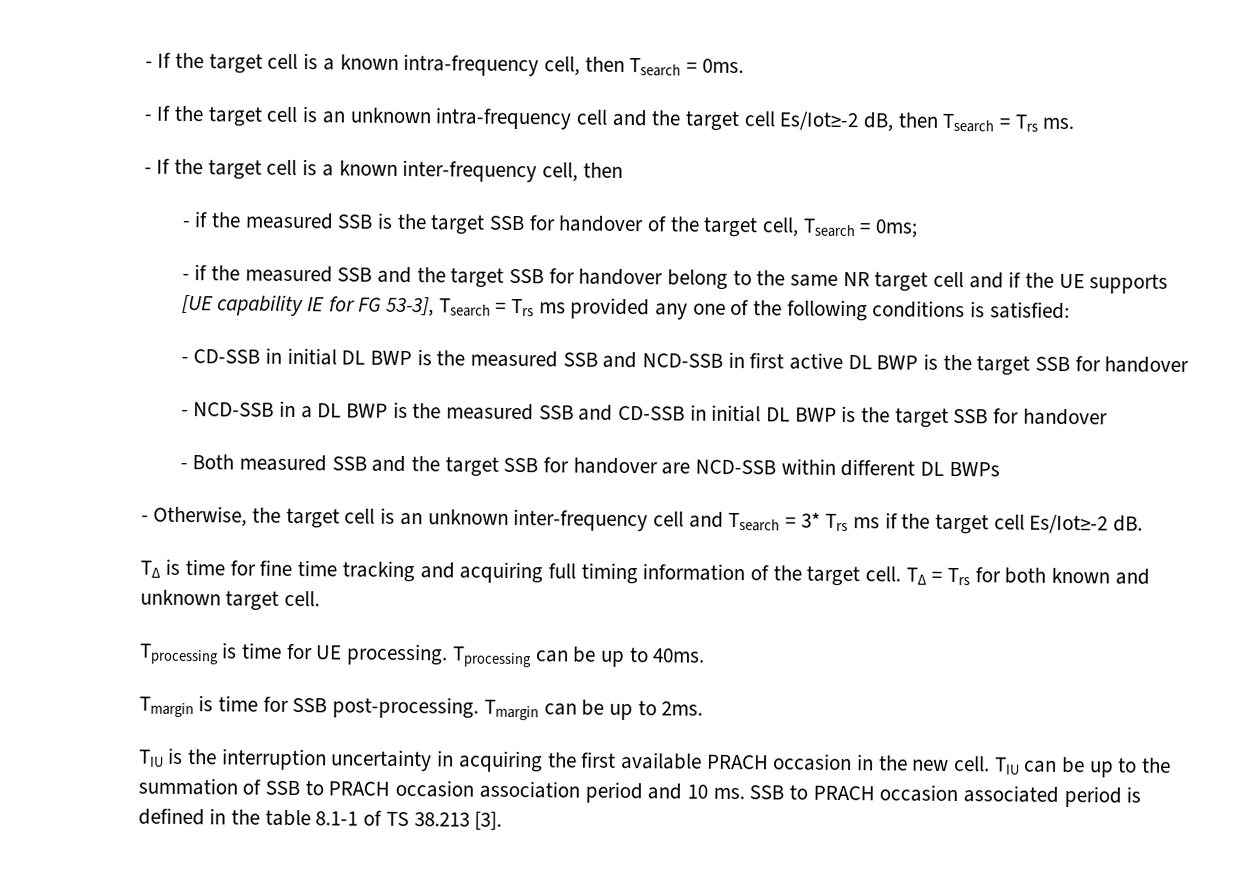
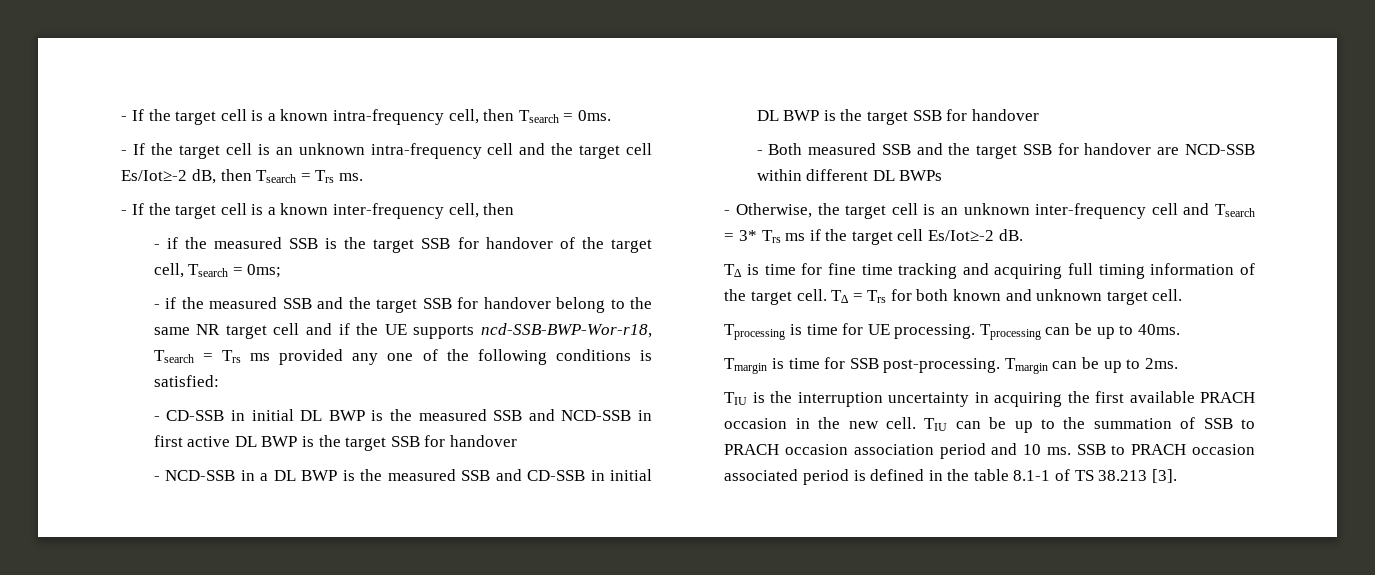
- - if the measured SSB and the target SSB for handover belong to the same NR target cell and if the UE supports [UE capability IE for FG 53-3], Tsearch = Trs ms provided any one of the following conditions is satisfied:
+ - if the measured SSB and the target SSB for handover belong to the same NR target cell and if the UE supports ncd-SSB-BWP-Wor-r18, Tsearch = Trs ms provided any one of the following conditions is satisfied:

